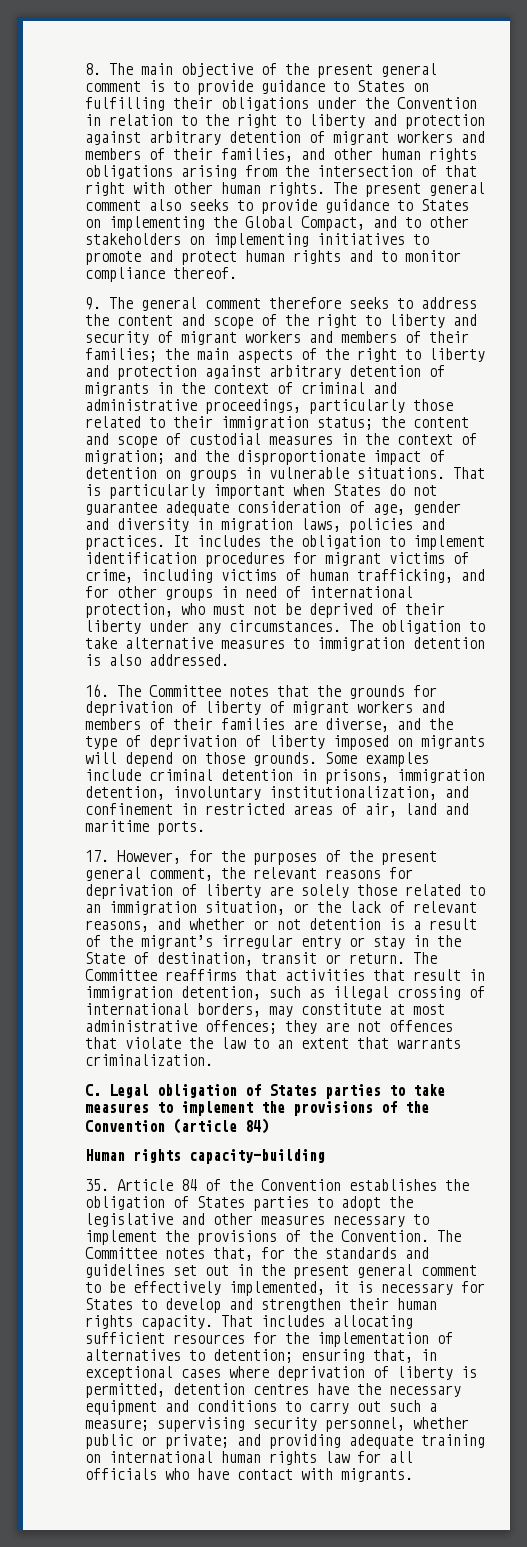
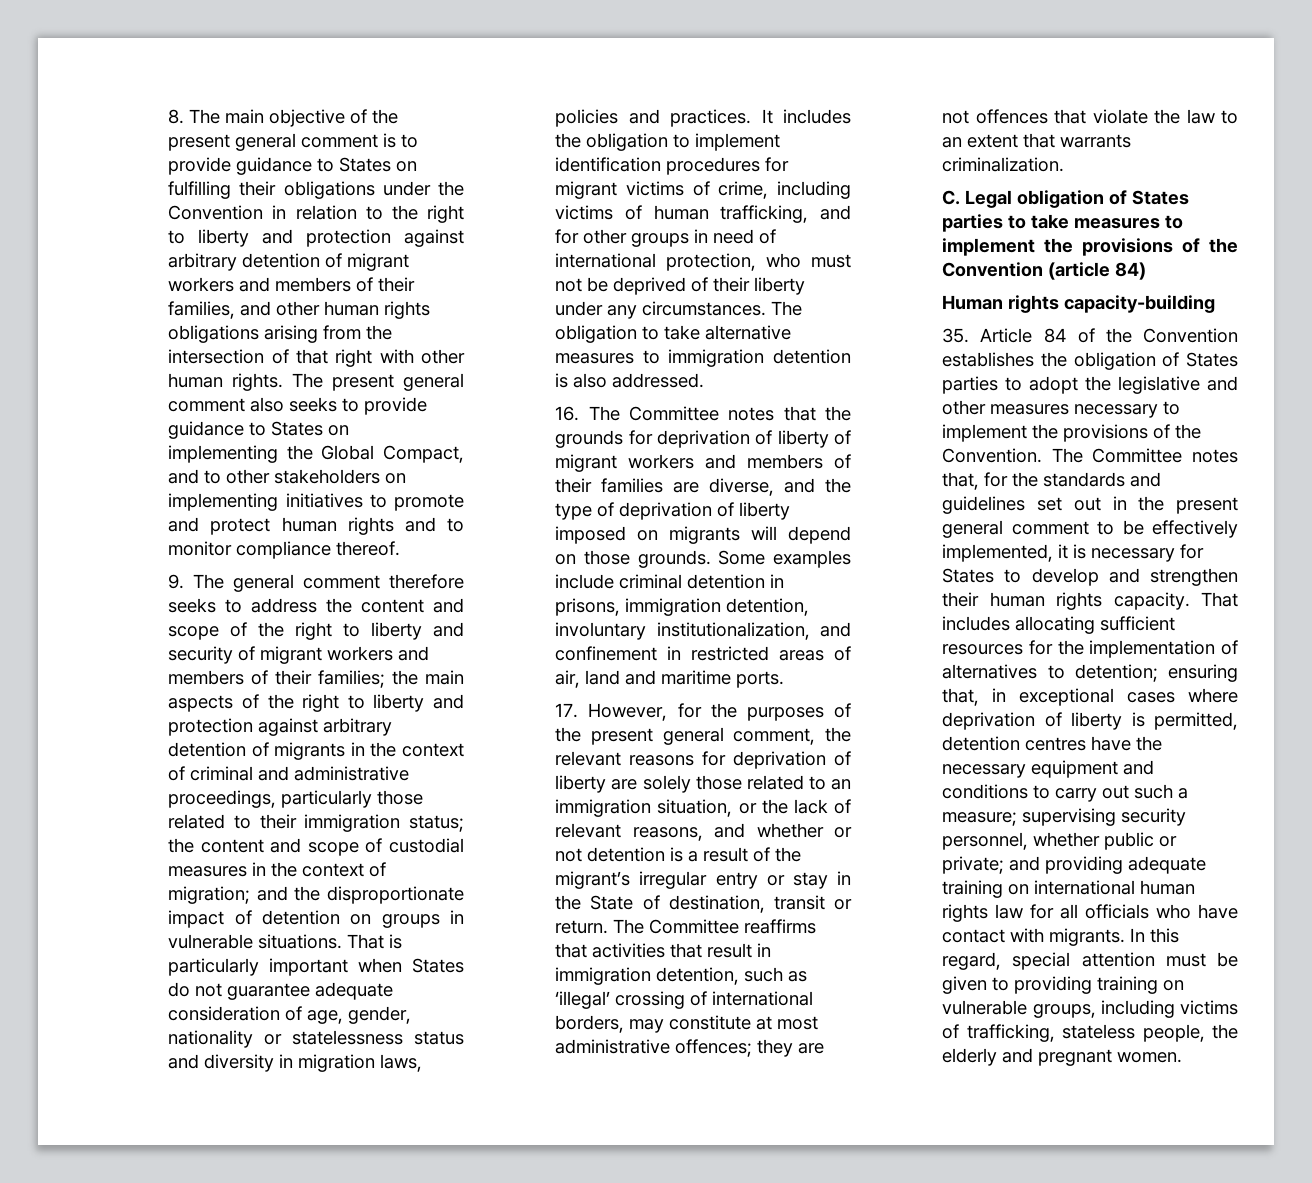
- That is particularly important when States do not guarantee adequate consideration of age, gender and diversity in migration laws, policies and practices.
+ That is particularly important when States do not guarantee adequate consideration of age, gender, nationality or statelessness status and diversity in migration laws, policies and practices.
- The Committee reaffirms that activities that result in immigration detention, such as illegal crossing of international borders, may constitute at most administrative offences; they are not offences that violate the law to an extent that warrants criminalization.
+ The Committee reaffirms that activities that result in immigration detention, such as ‘illegal’ crossing of international borders, may constitute at most administrative offences; they are not offences that violate the law to an extent that warrants criminalization.
+ In this regard, special attention must be given to providing training on vulnerable groups, including victims of trafficking, stateless people, the elderly and pregnant women.

